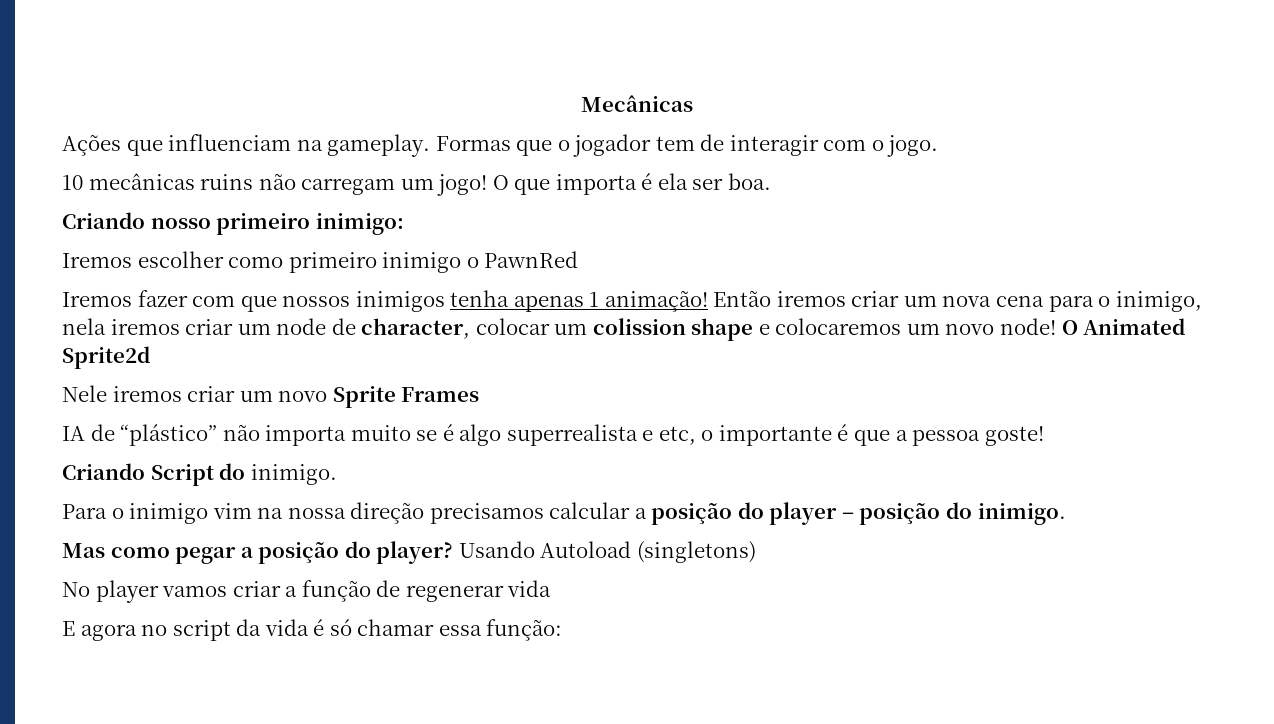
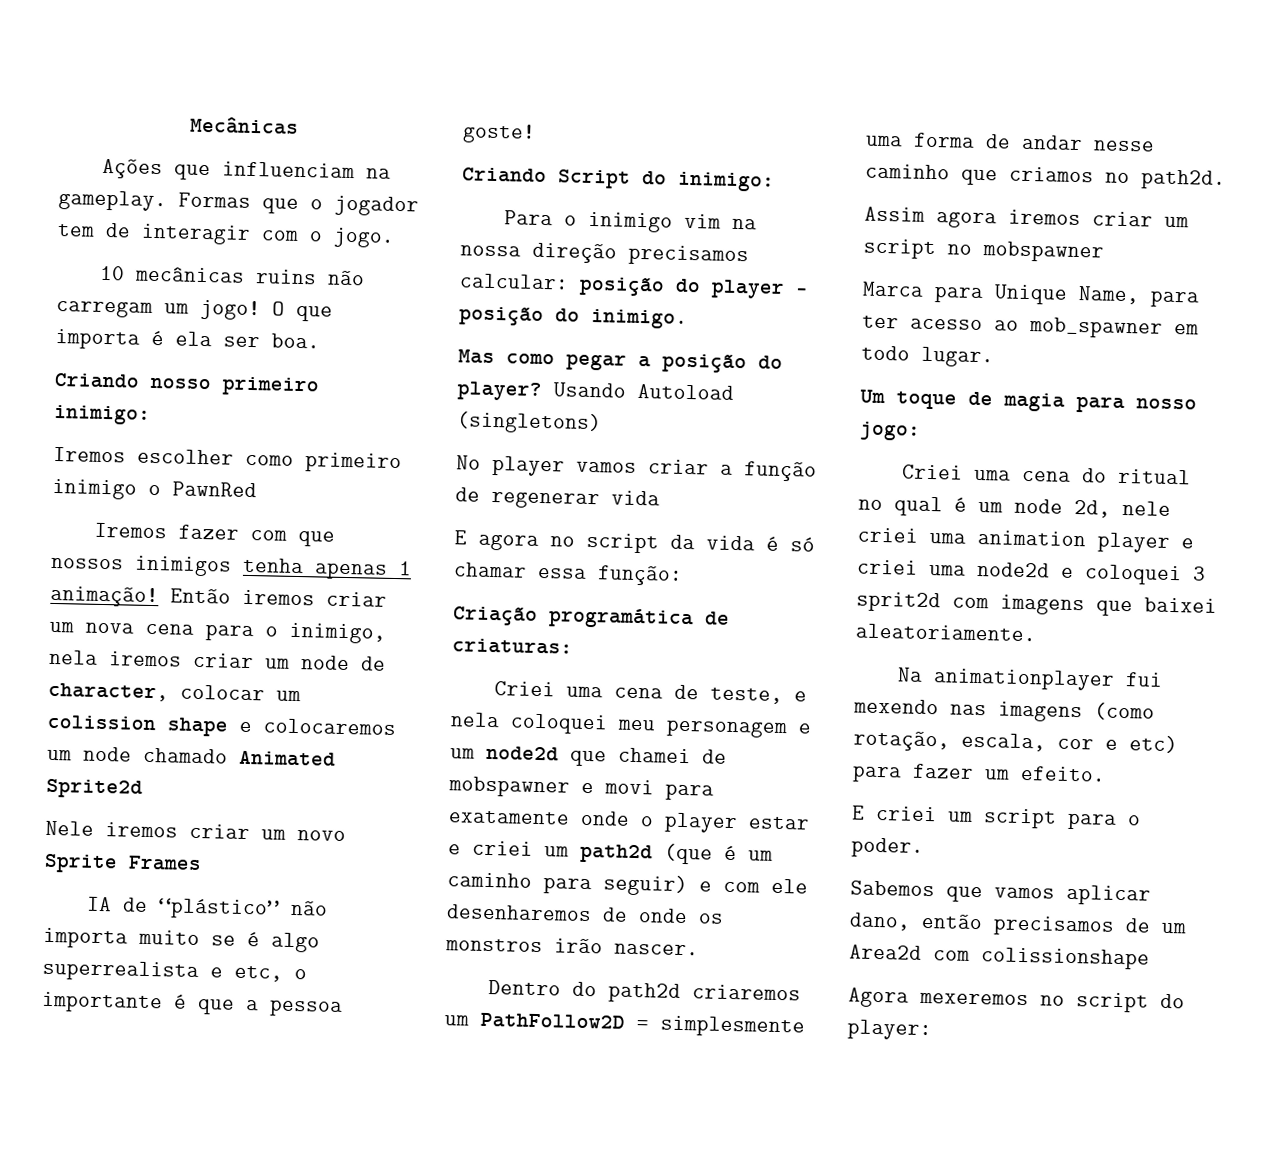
- Então iremos criar um nova cena para o inimigo, nela iremos criar um node de character, colocar um colission shape e colocaremos um novo node! O Animated Sprite2d
+ Então iremos criar um nova cena para o inimigo, nela iremos criar um node de character, colocar um colission shape e colocaremos um node chamado Animated Sprite2d
- Criando Script do inimigo.
+ Criando Script do inimigo:
- Para o inimigo vim na nossa direção precisamos calcular a posição do player – posição do inimigo.
+ Para o inimigo vim na nossa direção precisamos calcular: posição do player – posição do inimigo.
+ Criação programática de criaturas:
+ Criei uma cena de teste, e nela coloquei meu personagem e um node2d que chamei de mobspawner e movi para exatamente onde o player estar e criei um path2d (que é um caminho para seguir) e com ele desenharemos de onde os monstros irão nascer.
+ Dentro do path2d criaremos um PathFollow2D = simplesmente uma forma de andar nesse caminho que criamos no path2d.
+ Assim agora iremos criar um script no mobspawner
+ Marca para Unique Name, para ter acesso ao mob_spawner em todo lugar.
+ Um toque de magia para nosso jogo:
+ Criei uma cena do ritual no qual é um node 2d, nele criei uma animation player e criei uma node2d e coloquei 3 sprit2d com imagens que baixei aleatoriamente.
+ Na animationplayer fui mexendo nas imagens (como rotação, escala, cor e etc) para fazer um efeito.
+ E criei um script para o poder.
+ Sabemos que vamos aplicar dano, então precisamos de um Area2d com colissionshape
+ Agora mexeremos no script do player:

